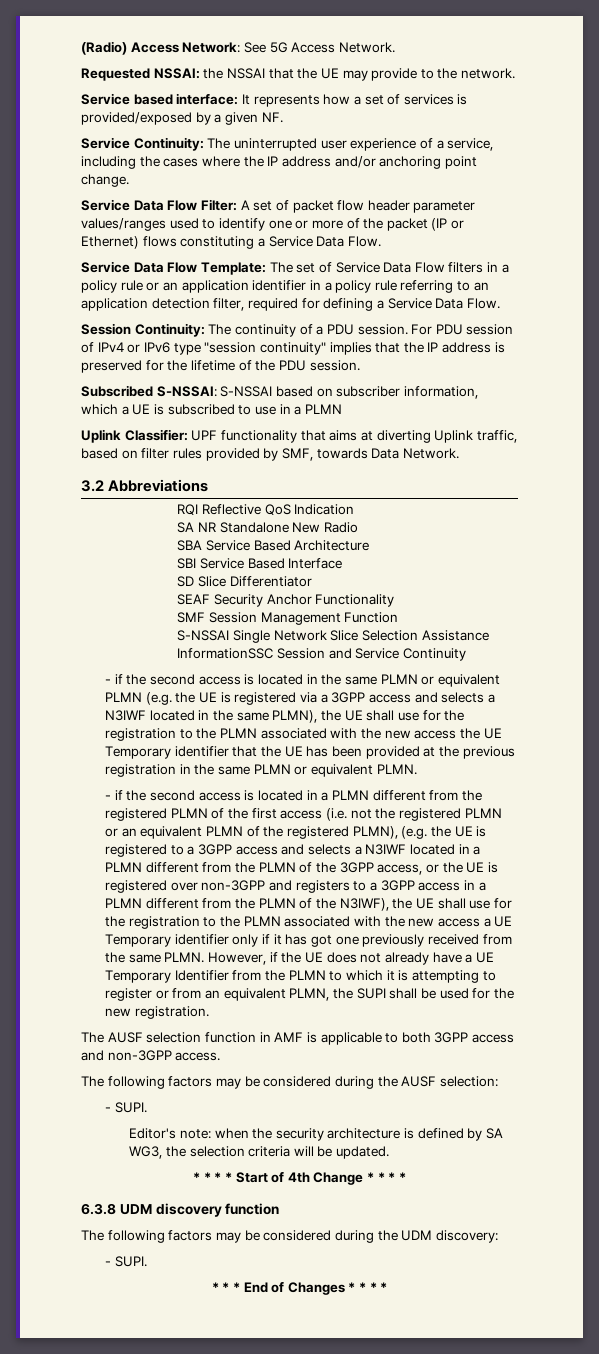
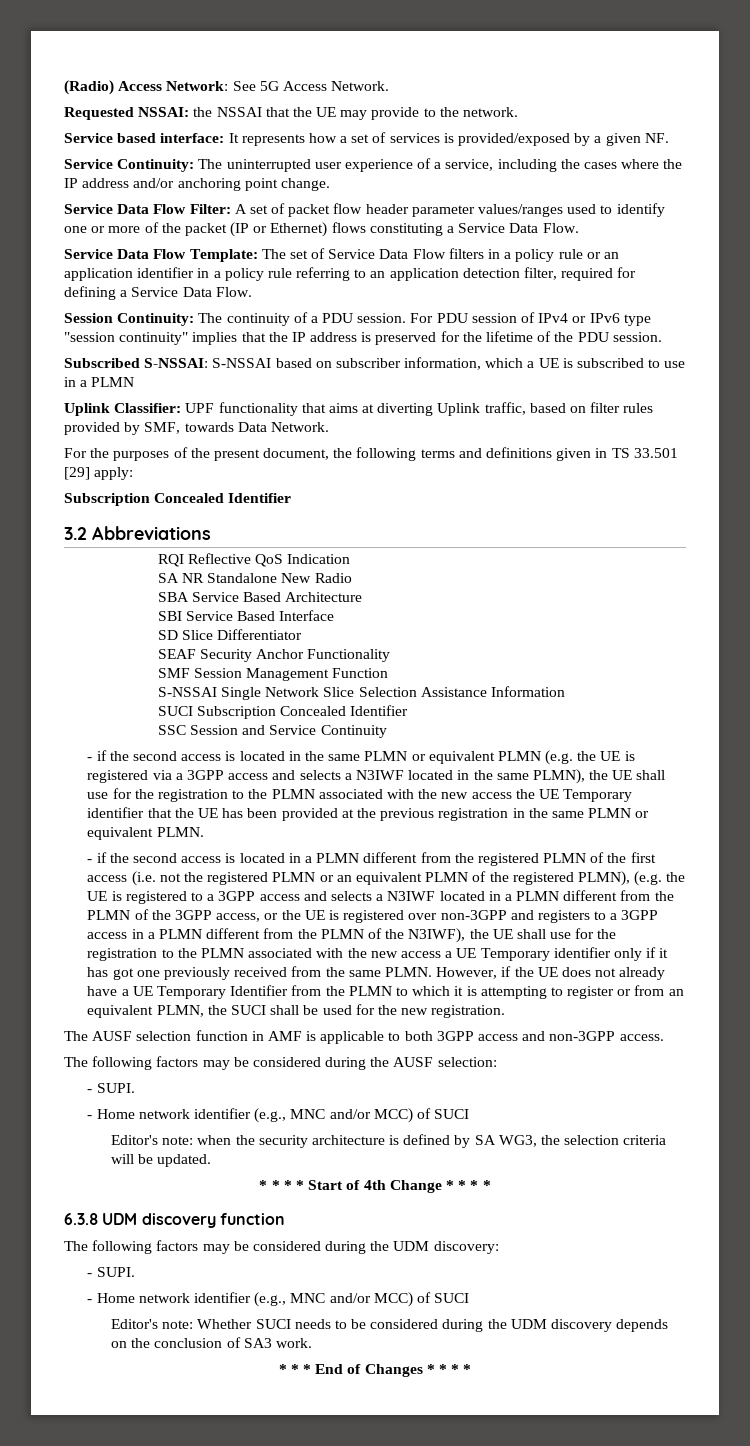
+ For the purposes of the present document, the following terms and definitions given in TS 33.501 [29] apply:
+ Subscription Concealed Identifier
- S-NSSAI Single Network Slice Selection Assistance InformationSSC Session and Service Continuity
+ S-NSSAI Single Network Slice Selection Assistance Information
+ SUCI Subscription Concealed Identifier
+ SSC Session and Service Continuity
- However, if the UE does not already have a UE Temporary Identifier from the PLMN to which it is attempting to register or from an equivalent PLMN, the SUPI shall be used for the new registration.
+ However, if the UE does not already have a UE Temporary Identifier from the PLMN to which it is attempting to register or from an equivalent PLMN, the SUCI shall be used for the new registration.
  The following factors may be considered during the AUSF selection:
  - SUPI.
+ - Home network identifier (e.g., MNC and/or MCC) of SUCI
  The following factors may be considered during the UDM discovery:
  - SUPI.
+ - Home network identifier (e.g., MNC and/or MCC) of SUCI
+ Editor's note: Whether SUCI needs to be considered during the UDM discovery depends on the conclusion of SA3 work.

